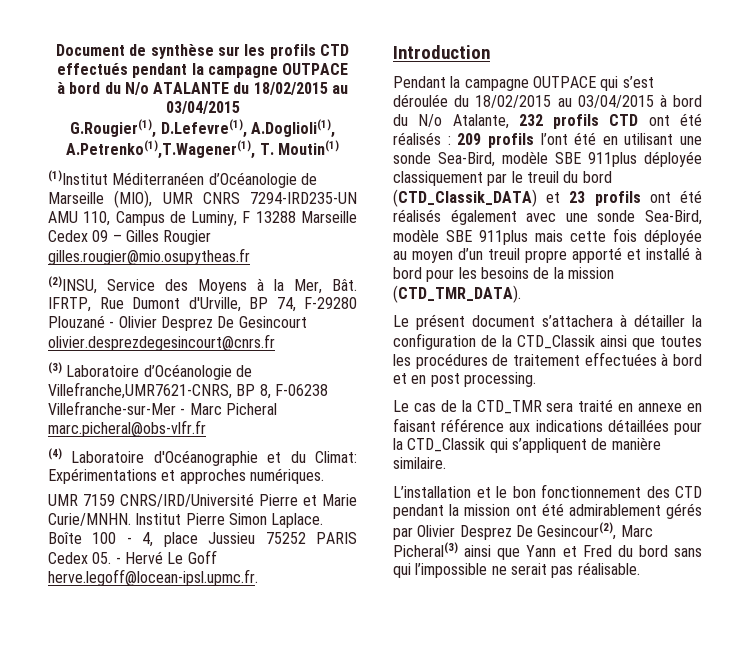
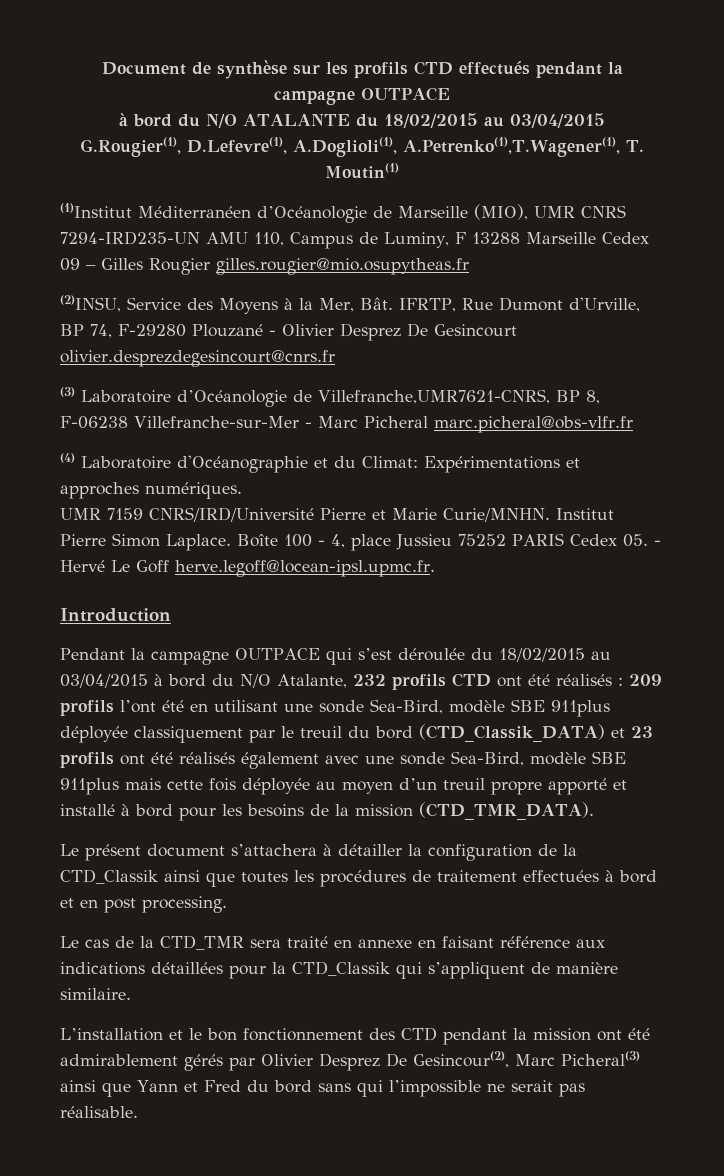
- à bord du N/o ATALANTE du 18/02/2015 au 03/04/2015
+ à bord du N/O ATALANTE du 18/02/2015 au 03/04/2015
- Pendant la campagne OUTPACE qui s’est déroulée du 18/02/2015 au 03/04/2015 à bord du N/o Atalante, 232 profils CTD ont été réalisés :
+ Pendant la campagne OUTPACE qui s’est déroulée du 18/02/2015 au 03/04/2015 à bord du N/O Atalante, 232 profils CTD ont été réalisés :

